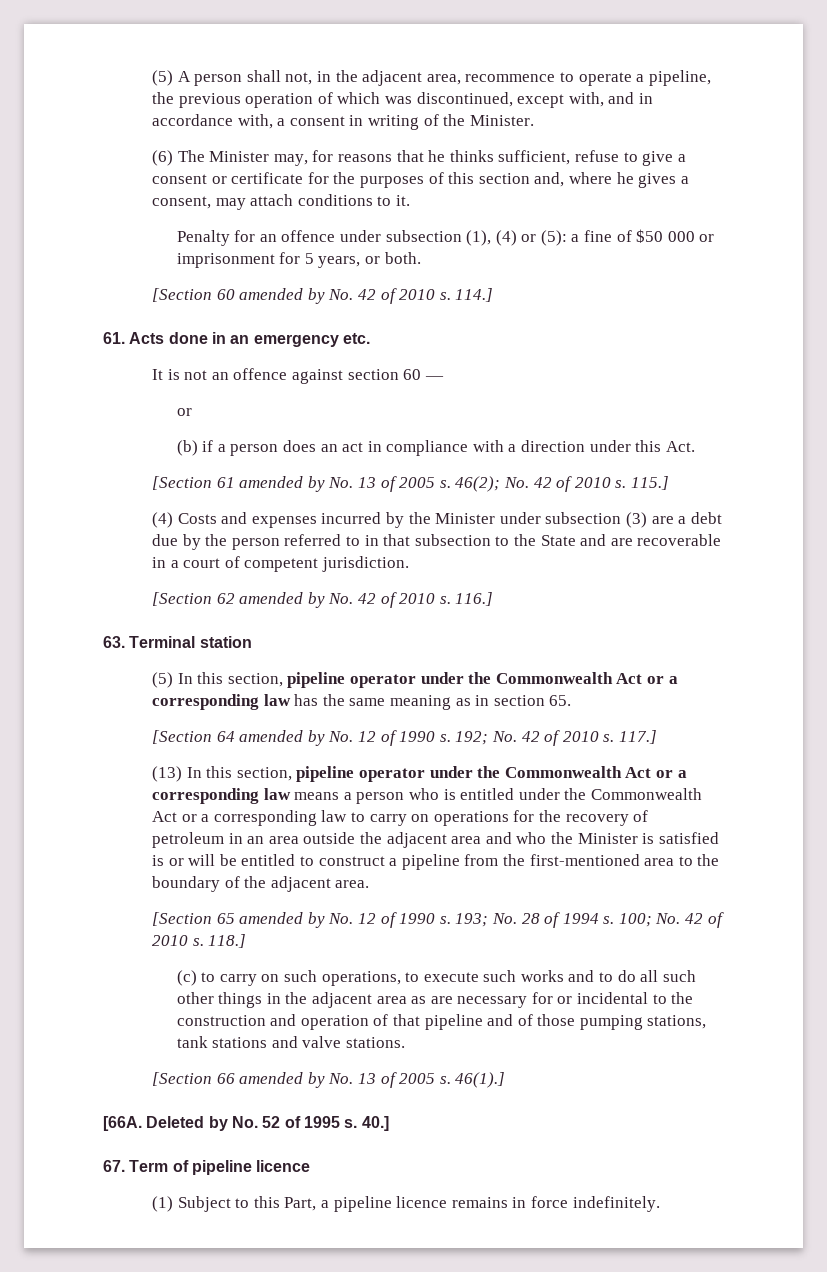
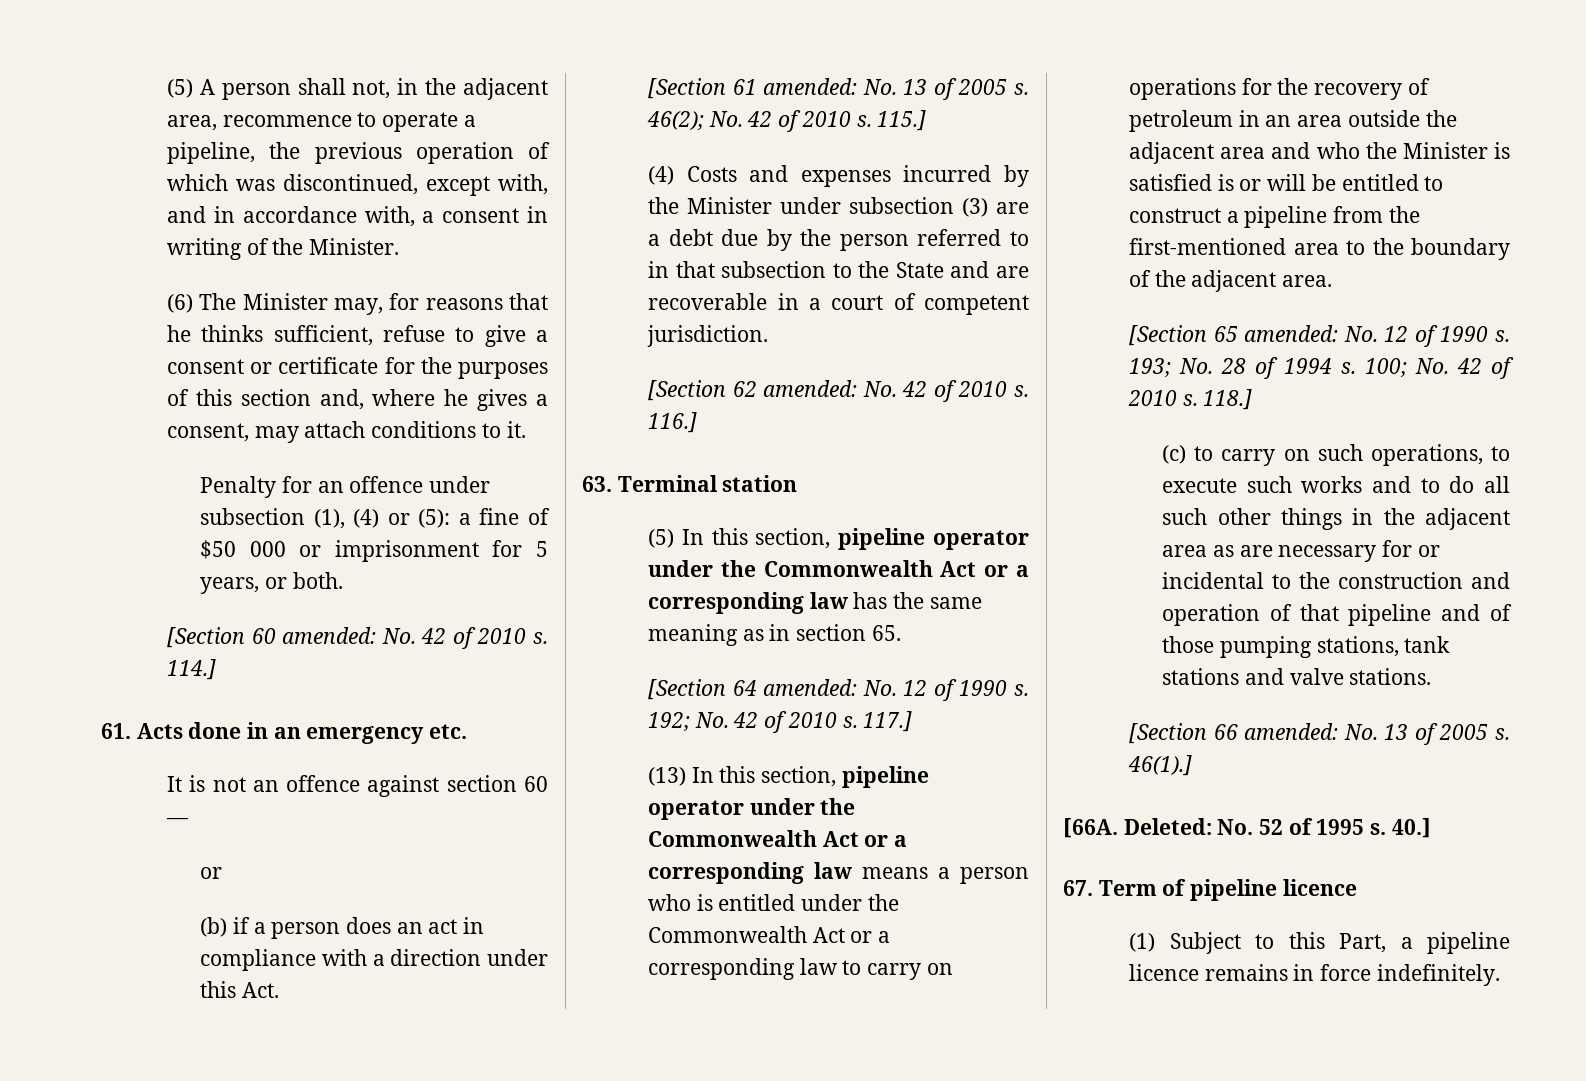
- [Section 60 amended by No. 42 of 2010 s.
+ [Section 60 amended: No. 42 of 2010 s.
- [Section 61 amended by No. 13 of 2005 s.
+ [Section 61 amended: No. 13 of 2005 s.
- [Section 62 amended by No. 42 of 2010 s.
+ [Section 62 amended: No. 42 of 2010 s.
- [Section 64 amended by No. 12 of 1990 s.
+ [Section 64 amended: No. 12 of 1990 s.
- [Section 65 amended by No. 12 of 1990 s.
+ [Section 65 amended: No. 12 of 1990 s.
- [Section 66 amended by No. 13 of 2005 s.
+ [Section 66 amended: No. 13 of 2005 s.
- Deleted by No. 52 of 1995 s.
+ Deleted: No. 52 of 1995 s.

